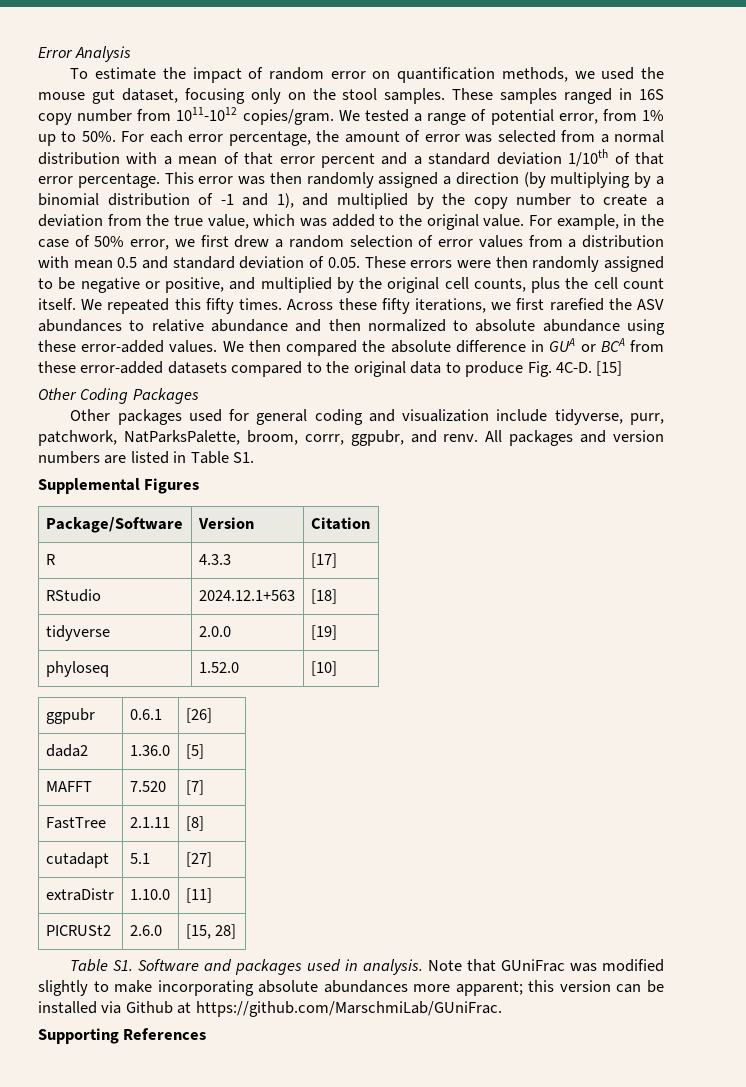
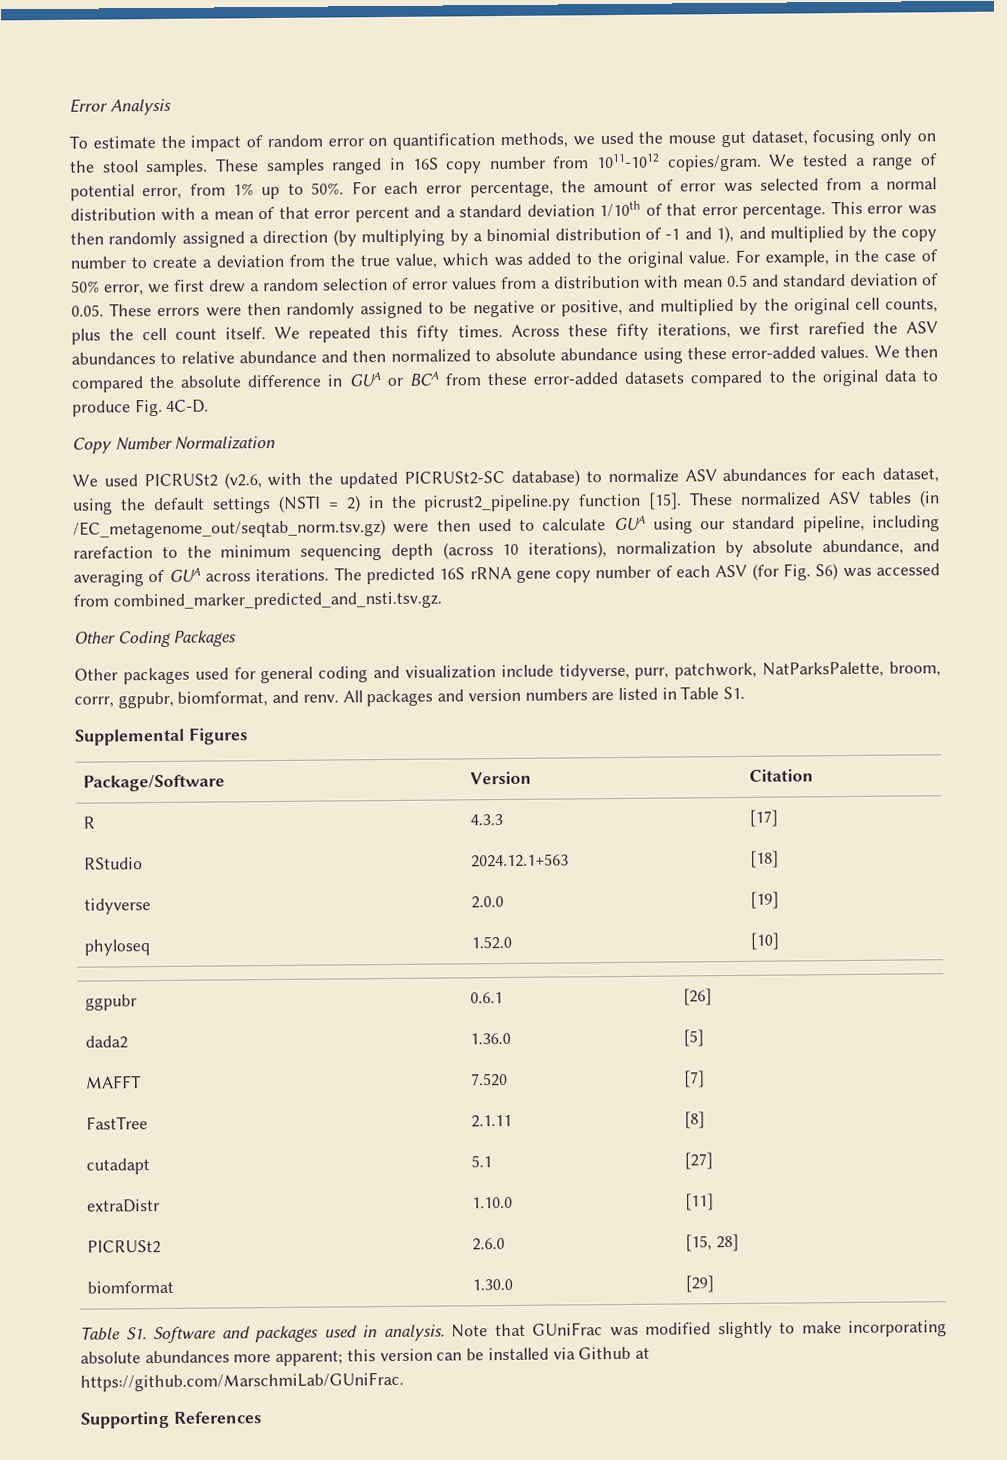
- We then compared the absolute difference in GUA or BCA from these error-added datasets compared to the original data to produce Fig. 4C-D. [15]
+ We then compared the absolute difference in GUA or BCA from these error-added datasets compared to the original data to produce Fig. 4C-D.
+ Copy Number Normalization
+ We used PICRUSt2 (v2.6, with the updated PICRUSt2-SC database) to normalize ASV abundances for each dataset, using the default settings (NSTI = 2) in the picrust2_pipeline.py function [15]. These normalized ASV tables (in /EC_metagenome_out/seqtab_norm.tsv.gz) were then used to calculate GUA using our standard pipeline, including rarefaction to the minimum sequencing depth (across 10 iterations), normalization by absolute abundance, and averaging of GUA across iterations. The predicted 16S rRNA gene copy number of each ASV (for Fig. S6) was accessed from combined_marker_predicted_and_nsti.tsv.gz.
- Other packages used for general coding and visualization include tidyverse, purr, patchwork, NatParksPalette, broom, corrr, ggpubr, and renv.
+ Other packages used for general coding and visualization include tidyverse, purr, patchwork, NatParksPalette, broom, corrr, ggpubr, biomformat, and renv.
+ biomformat | 1.30.0 | [29]

